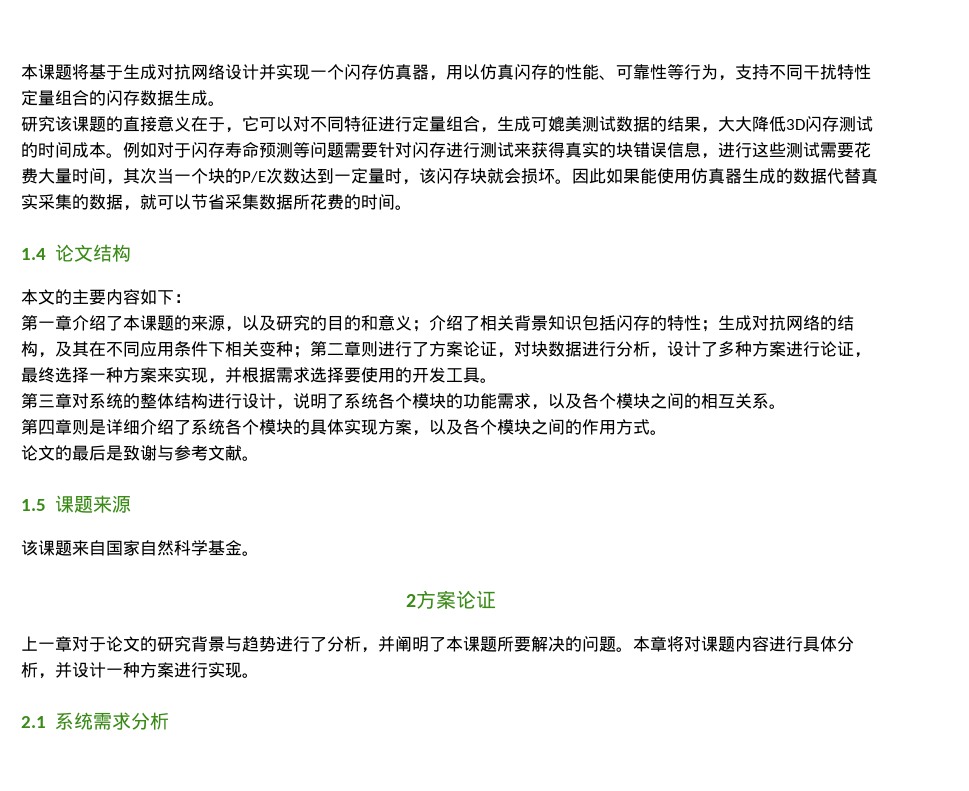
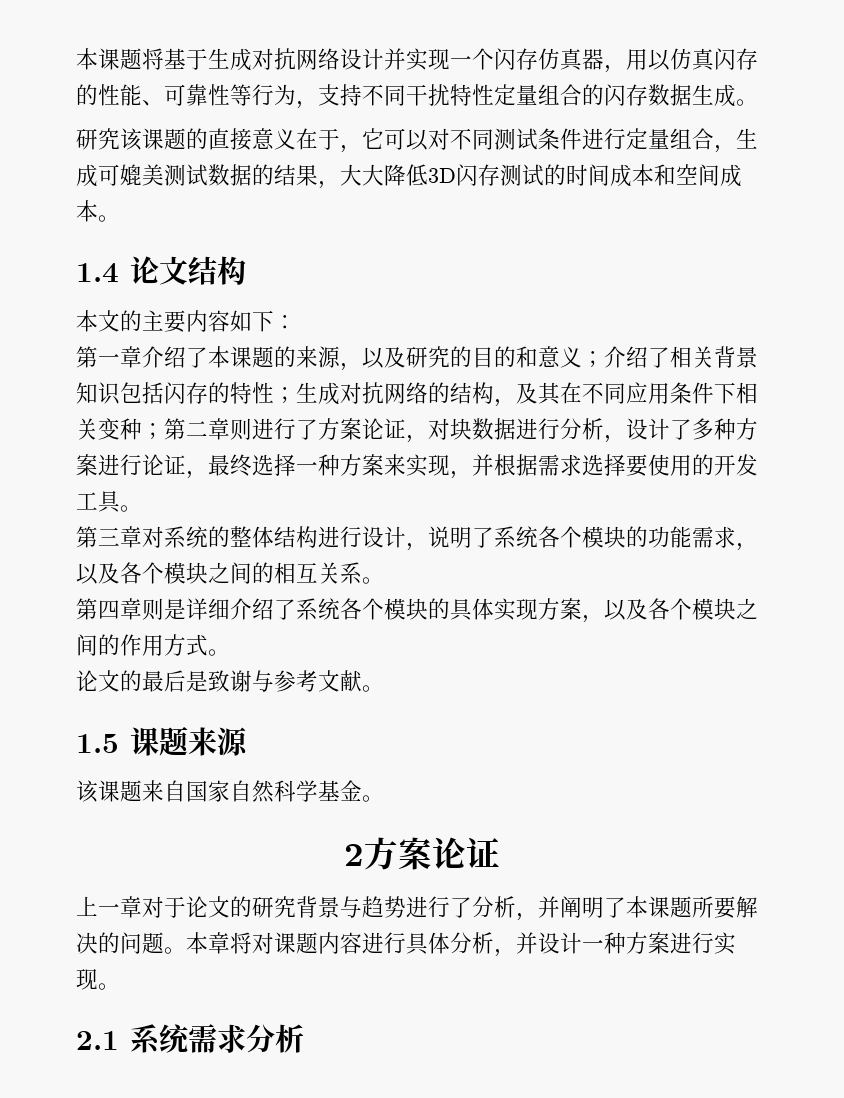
- 研究该课题的直接意义在于，它可以对不同特征进行定量组合，生成可媲美测试数据的结果，大大降低3D闪存测试的时间成本。例如对于闪存寿命预测等问题需要针对闪存进行测试来获得真实的块错误信息，进行这些测试需要花费大量时间，其次当一个块的P/E次数达到一定量时，该闪存块就会损坏。因此如果能使用仿真器生成的数据代替真实采集的数据，就可以节省采集数据所花费的时间。
+ 研究该课题的直接意义在于，它可以对不同测试条件进行定量组合，生成可媲美测试数据的结果，大大降低3D闪存测试的时间成本和空间成本。

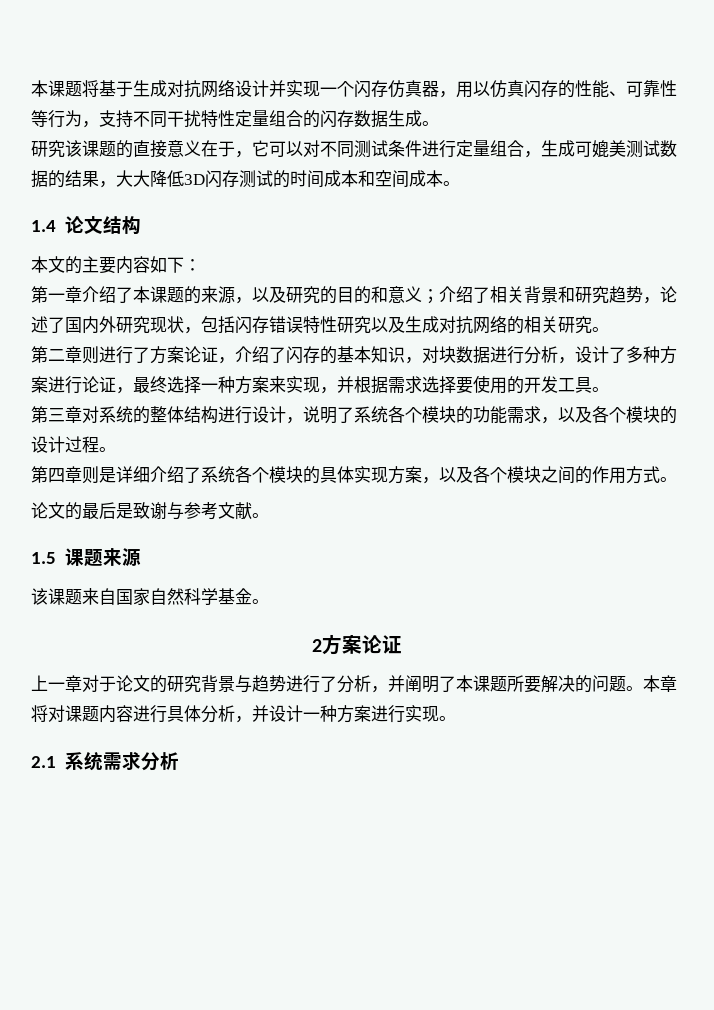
- 第一章介绍了本课题的来源，以及研究的目的和意义；介绍了相关背景知识包括闪存的特性；生成对抗网络的结构，及其在不同应用条件下相关变种；第二章则进行了方案论证，对块数据进行分析，设计了多种方案进行论证，最终选择一种方案来实现，并根据需求选择要使用的开发工具。
+ 第一章介绍了本课题的来源，以及研究的目的和意义；介绍了相关背景和研究趋势，论述了国内外研究现状，包括闪存错误特性研究以及生成对抗网络的相关研究。
+ 第二章则进行了方案论证，介绍了闪存的基本知识，对块数据进行分析，设计了多种方案进行论证，最终选择一种方案来实现，并根据需求选择要使用的开发工具。
- 第三章对系统的整体结构进行设计，说明了系统各个模块的功能需求，以及各个模块之间的相互关系。
+ 第三章对系统的整体结构进行设计，说明了系统各个模块的功能需求，以及各个模块的设计过程。

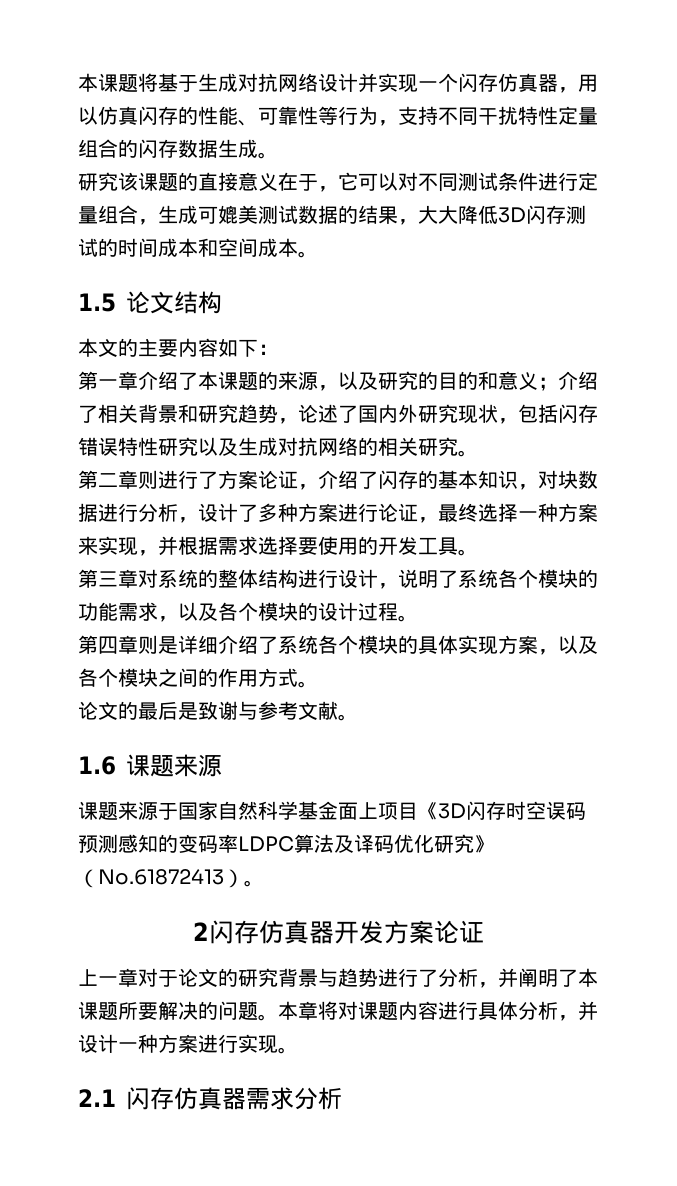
- 1.4论文结构
+ 1.5论文结构
- 1.5课题来源
+ 1.6课题来源
- 该课题来自国家自然科学基金。
- 2方案论证
+ 课题来源于国家自然科学基金面上项目《3D闪存时空误码预测感知的变码率LDPC算法及译码优化研究》（No.61872413）。
+ 2闪存仿真器开发方案论证
- 2.1系统需求分析
+ 2.1闪存仿真器需求分析

